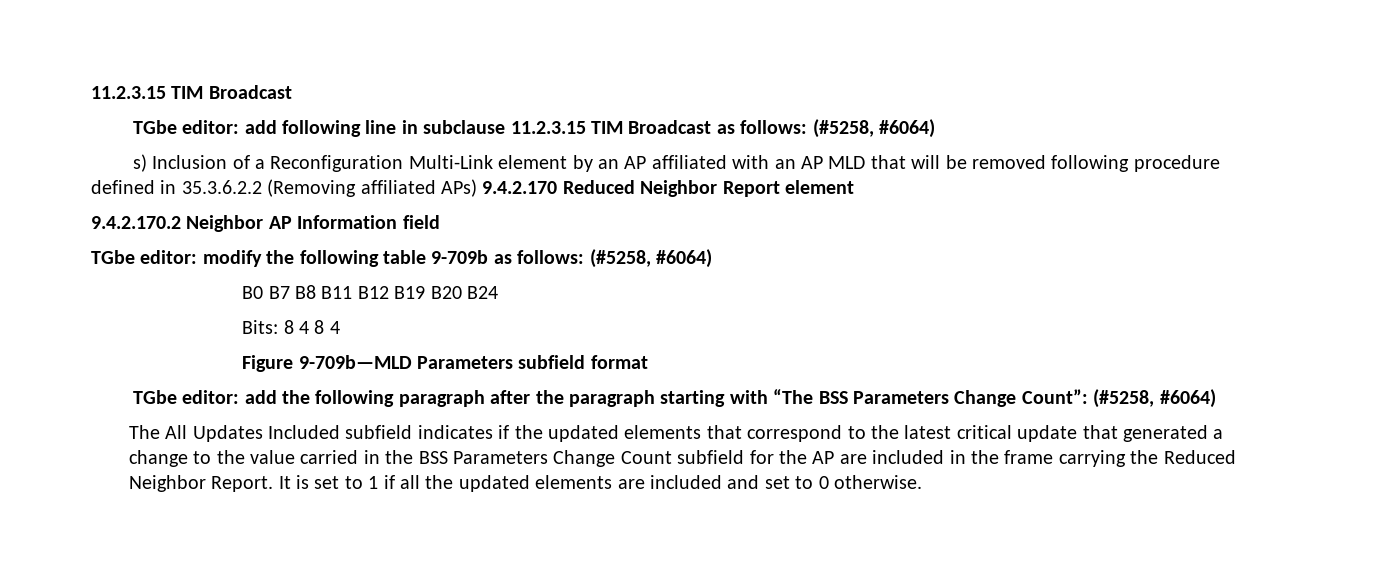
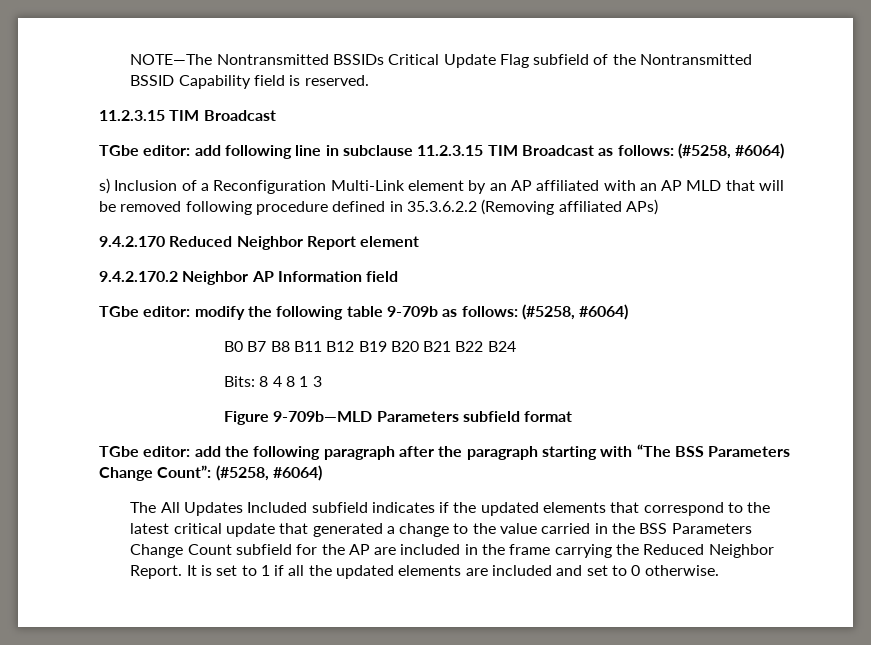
+ NOTE—The Nontransmitted BSSIDs Critical Update Flag subfield of the Nontransmitted BSSID Capability field is reserved.
- s) Inclusion of a Reconfiguration Multi-Link element by an AP affiliated with an AP MLD that will be removed following procedure defined in 35.3.6.2.2 (Removing affiliated APs) 9.4.2.170 Reduced Neighbor Report element
+ s) Inclusion of a Reconfiguration Multi-Link element by an AP affiliated with an AP MLD that will be removed following procedure defined in 35.3.6.2.2 (Removing affiliated APs)
+ 9.4.2.170 Reduced Neighbor Report element
- B0 B7 B8 B11 B12 B19 B20 B24
+ B0 B7 B8 B11 B12 B19 B20 B21 B22 B24
- Bits: 8 4 8 4
+ Bits: 8 4 8 1 3

